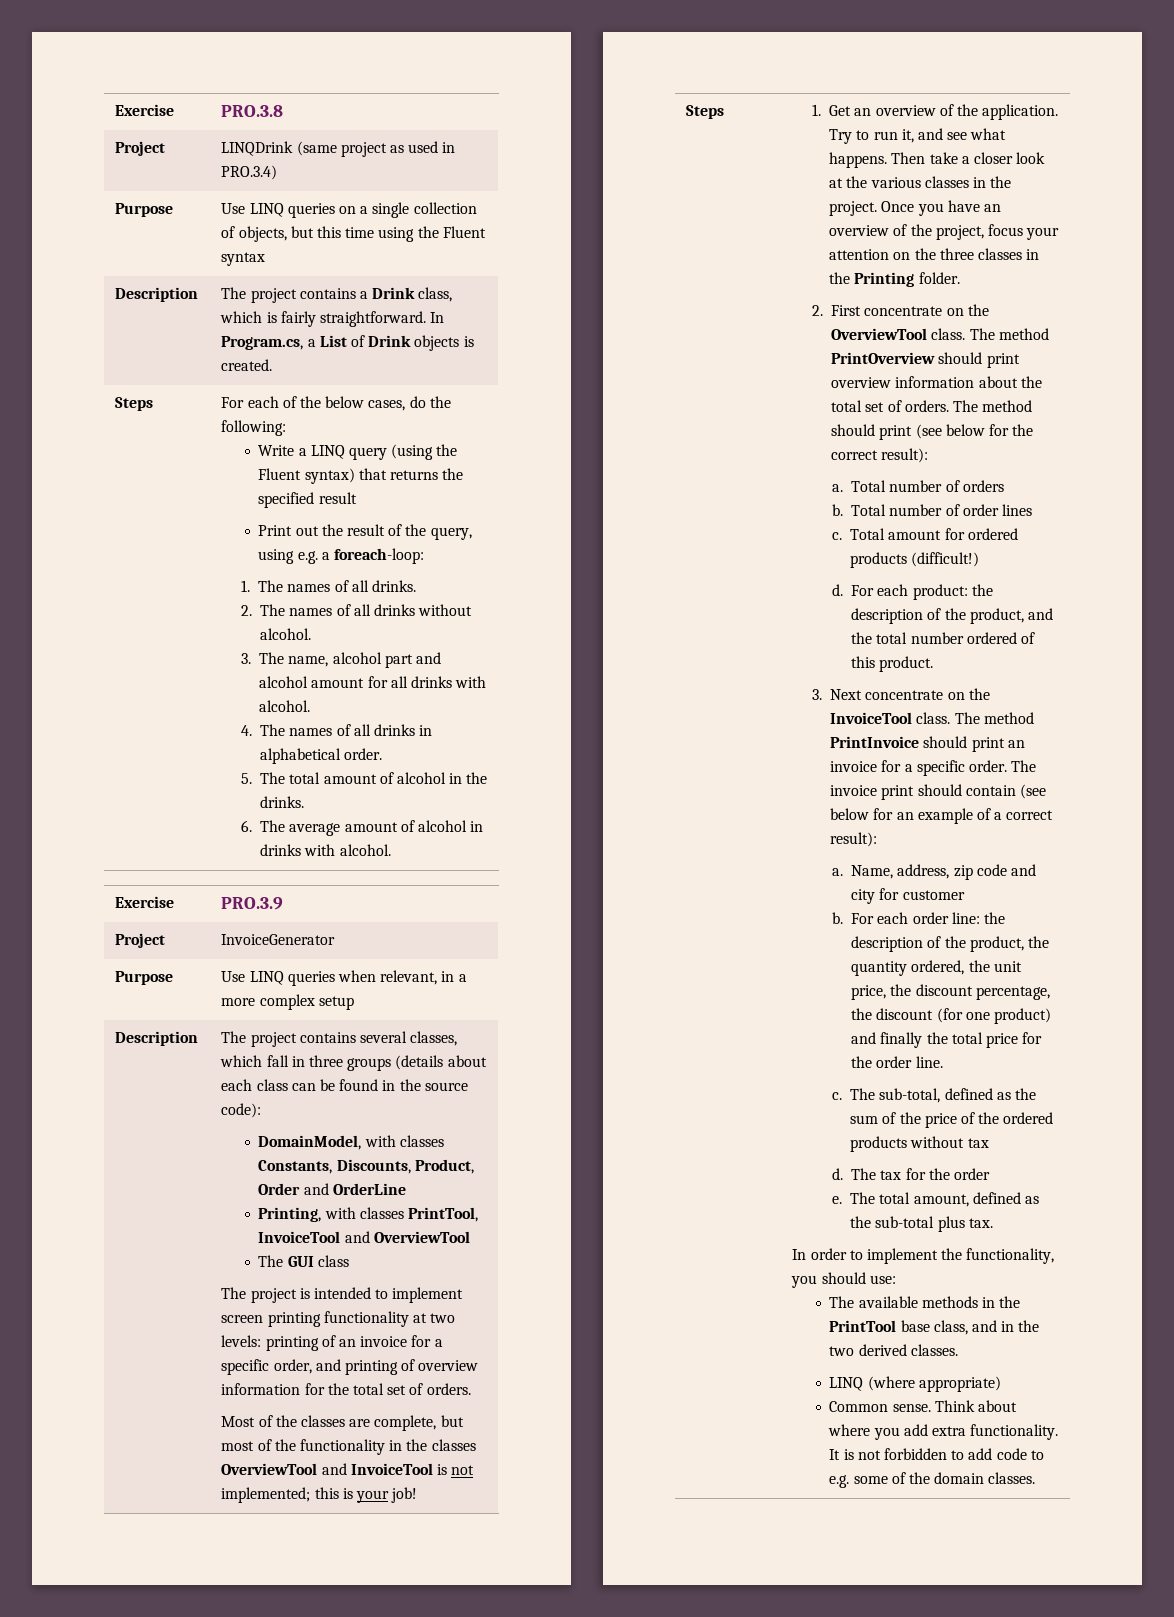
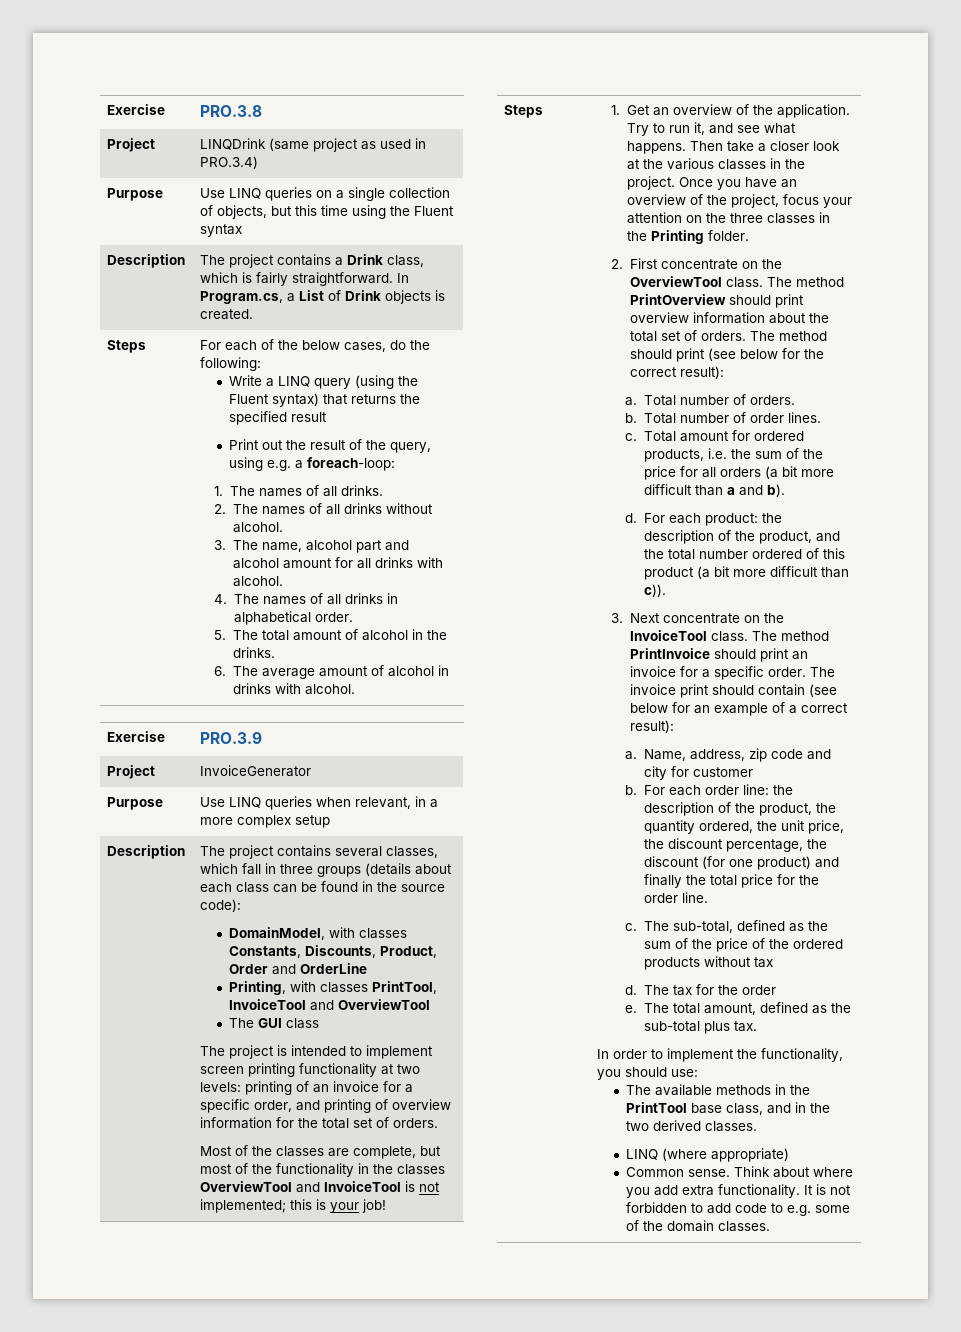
- Total number of orders
+ Total number of orders.
- Total number of order lines
+ Total number of order lines.
- Total amount for ordered products (difficult!)
+ Total amount for ordered products, i.e. the sum of the price for all orders (a bit more difficult than a and b).
- For each product: the description of the product, and the total number ordered of this product.
+ For each product: the description of the product, and the total number ordered of this product (a bit more difficult than c)).

